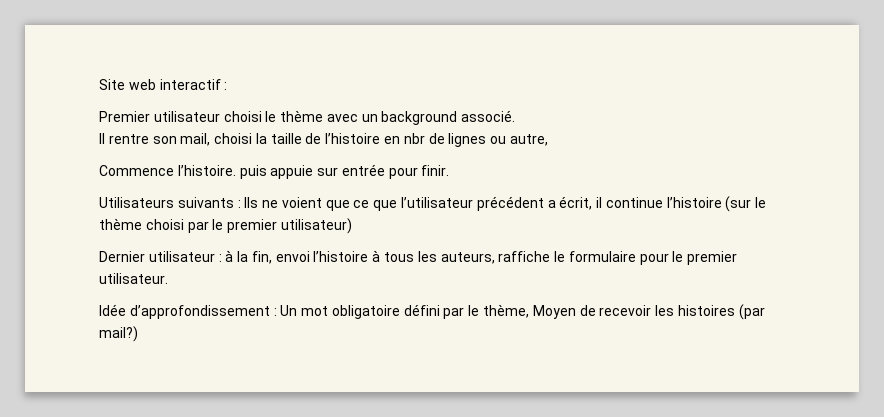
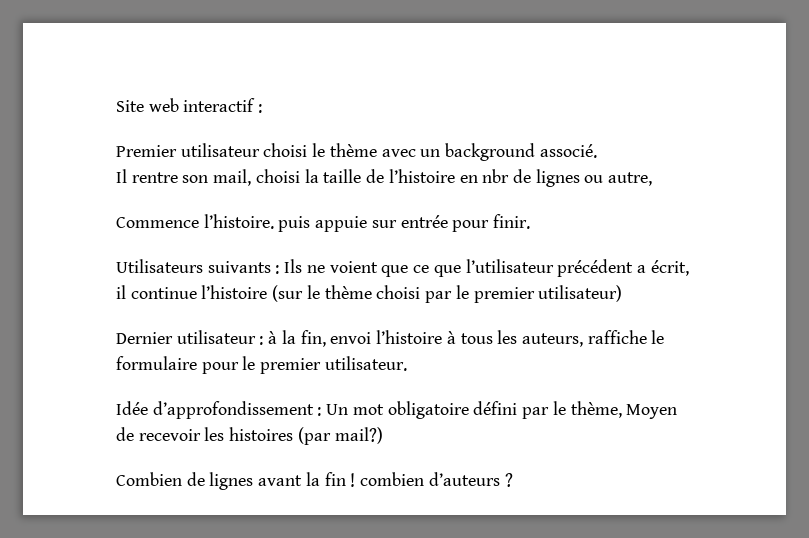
+ Combien de lignes avant la fin ! combien d’auteurs ?

